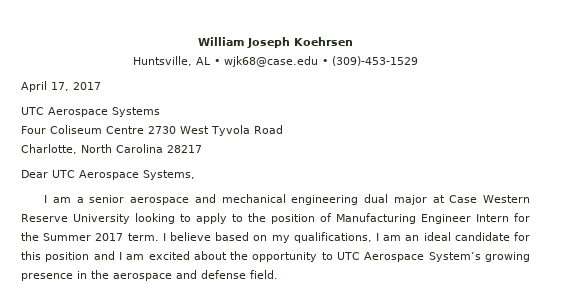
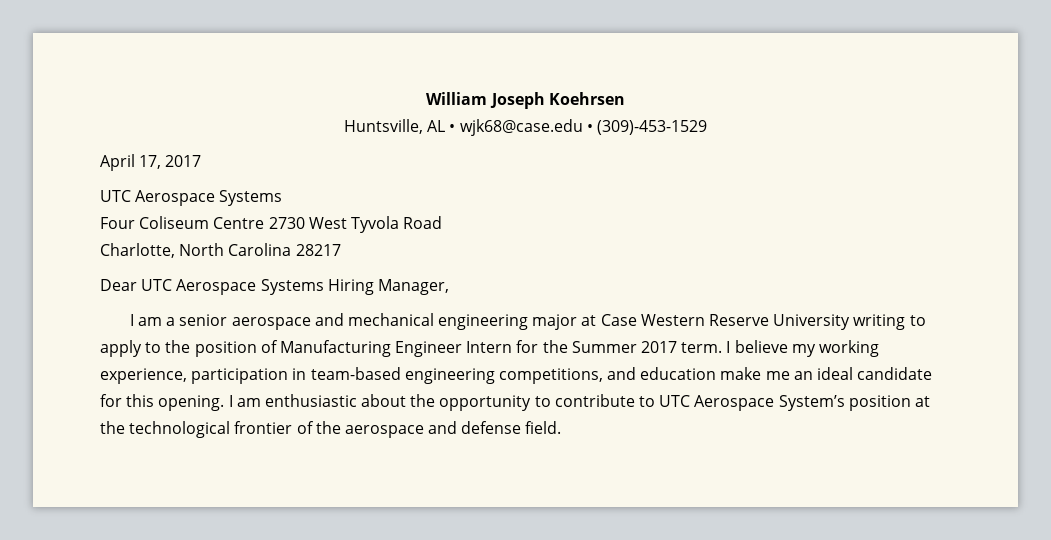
- Dear UTC Aerospace Systems,
+ Dear UTC Aerospace Systems Hiring Manager,
- I am a senior aerospace and mechanical engineering dual major at Case Western Reserve University looking to apply to the position of Manufacturing Engineer Intern for the Summer 2017 term.
+ I am a senior aerospace and mechanical engineering major at Case Western Reserve University writing to apply to the position of Manufacturing Engineer Intern for the Summer 2017 term.
- I believe based on my qualifications, I am an ideal candidate for this position and I am excited about the opportunity to UTC Aerospace System’s growing presence in the aerospace and defense field.
+ I believe my working experience, participation in team-based engineering competitions, and education make me an ideal candidate for this opening. I am enthusiastic about the opportunity to contribute to UTC Aerospace System’s position at the technological frontier of the aerospace and defense field.

